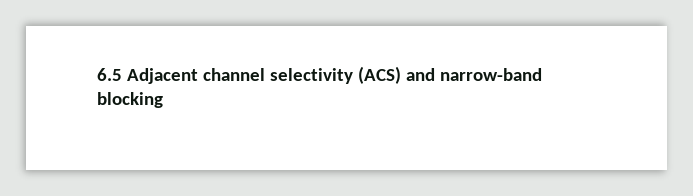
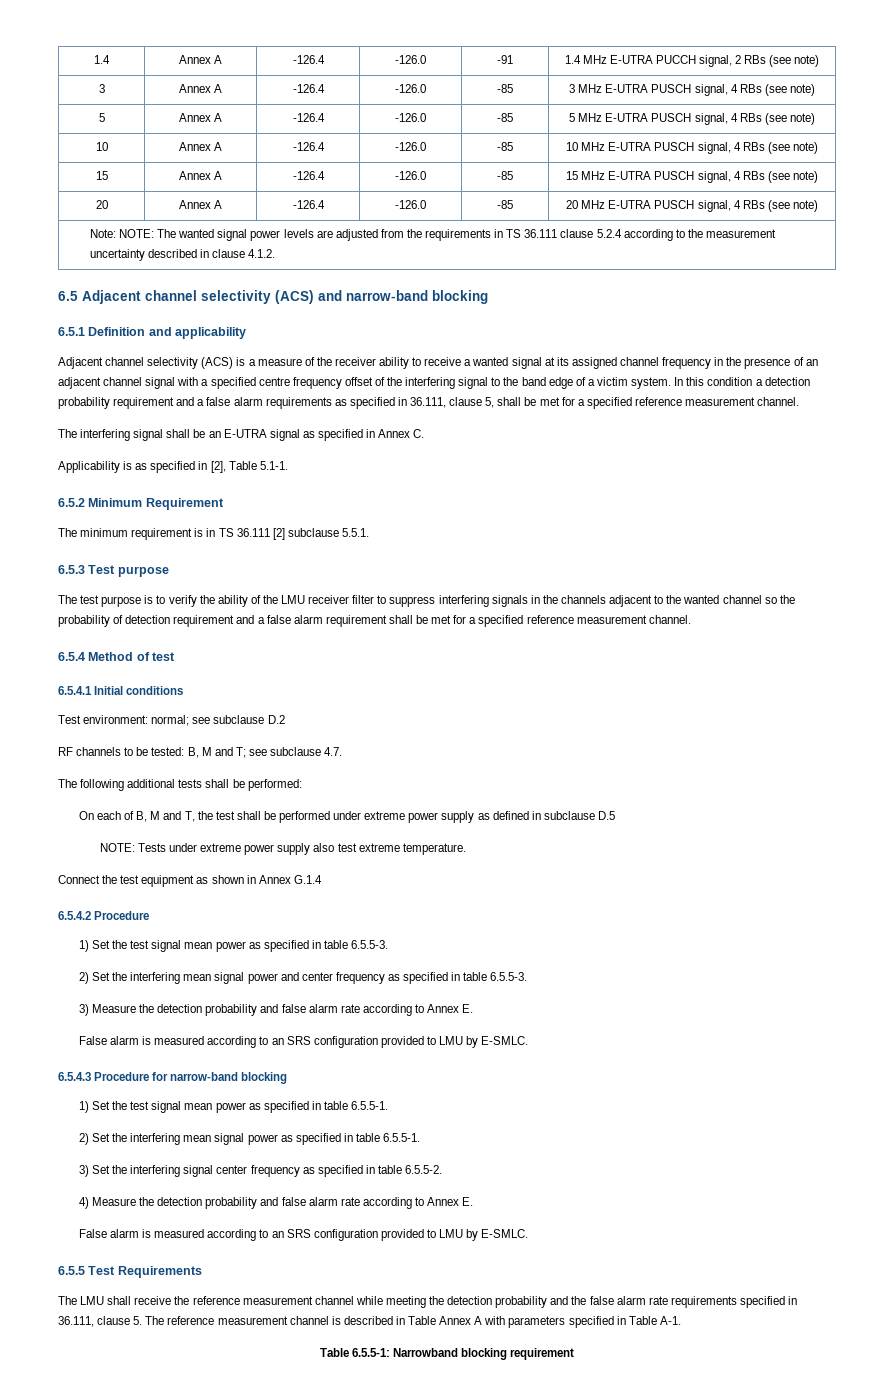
+ 1.4 | Annex A | -126.4 | -126.0 | -91 | 1.4 MHz E-UTRA PUCCH signal, 2 RBs (see note)
+ 3 | Annex A | -126.4 | -126.0 | -85 | 3 MHz E-UTRA PUSCH signal, 4 RBs (see note)
+ 5 | Annex A | -126.4 | -126.0 | -85 | 5 MHz E-UTRA PUSCH signal, 4 RBs (see note)
+ 10 | Annex A | -126.4 | -126.0 | -85 | 10 MHz E-UTRA PUSCH signal, 4 RBs (see note)
+ 15 | Annex A | -126.4 | -126.0 | -85 | 15 MHz E-UTRA PUSCH signal, 4 RBs (see note)
+ 20 | Annex A | -126.4 | -126.0 | -85 | 20 MHz E-UTRA PUSCH signal, 4 RBs (see note)
+ Note: NOTE: The wanted signal power levels are adjusted from the requirements in TS 36.111 clause 5.2.4 according to the measurement uncertainty described in clause 4.1.2.
+ 6.5.1 Definition and applicability
+ Adjacent channel selectivity (ACS) is a measure of the receiver ability to receive a wanted signal at its assigned channel frequency in the presence of an adjacent channel signal with a specified centre frequency offset of the interfering signal to the band edge of a victim system. In this condition a detection probability requirement and a false alarm requirements as specified in 36.111, clause 5, shall be met for a specified reference measurement channel.
+ The interfering signal shall be an E-UTRA signal as specified in Annex C.
+ Applicability is as specified in [2], Table 5.1-1.
+ 6.5.2 Minimum Requirement
+ The minimum requirement is in TS 36.111 [2] subclause 5.5.1.
+ 6.5.3 Test purpose
+ The test purpose is to verify the ability of the LMU receiver filter to suppress interfering signals in the channels adjacent to the wanted channel so the probability of detection requirement and a false alarm requirement shall be met for a specified reference measurement channel.
+ 6.5.4 Method of test
+ 6.5.4.1 Initial conditions
+ Test environment: normal; see subclause D.2
+ RF channels to be tested: B, M and T; see subclause 4.7.
+ The following additional tests shall be performed:
+ On each of B, M and T, the test shall be performed under extreme power supply as defined in subclause D.5
+ NOTE: Tests under extreme power supply also test extreme temperature.
+ Connect the test equipment as shown in Annex G.1.4
+ 6.5.4.2 Procedure
+ 1) Set the test signal mean power as specified in table 6.5.5-3.
+ 2) Set the interfering mean signal power and center frequency as specified in table 6.5.5-3.
+ 3) Measure the detection probability and false alarm rate according to Annex E.
+ False alarm is measured according to an SRS configuration provided to LMU by E-SMLC.
+ 6.5.4.3 Procedure for narrow-band blocking
+ 1) Set the test signal mean power as specified in table 6.5.5-1.
+ 2) Set the interfering mean signal power as specified in table 6.5.5-1.
+ 3) Set the interfering signal center frequency as specified in table 6.5.5-2.
+ 4) Measure the detection probability and false alarm rate according to Annex E.
+ False alarm is measured according to an SRS configuration provided to LMU by E-SMLC.
+ 6.5.5 Test Requirements
+ The LMU shall receive the reference measurement channel while meeting the detection probability and the false alarm rate requirements specified in 36.111, clause 5. The reference measurement channel is described in Table Annex A with parameters specified in Table A-1.
+ Table 6.5.5-1: Narrowband blocking requirement

